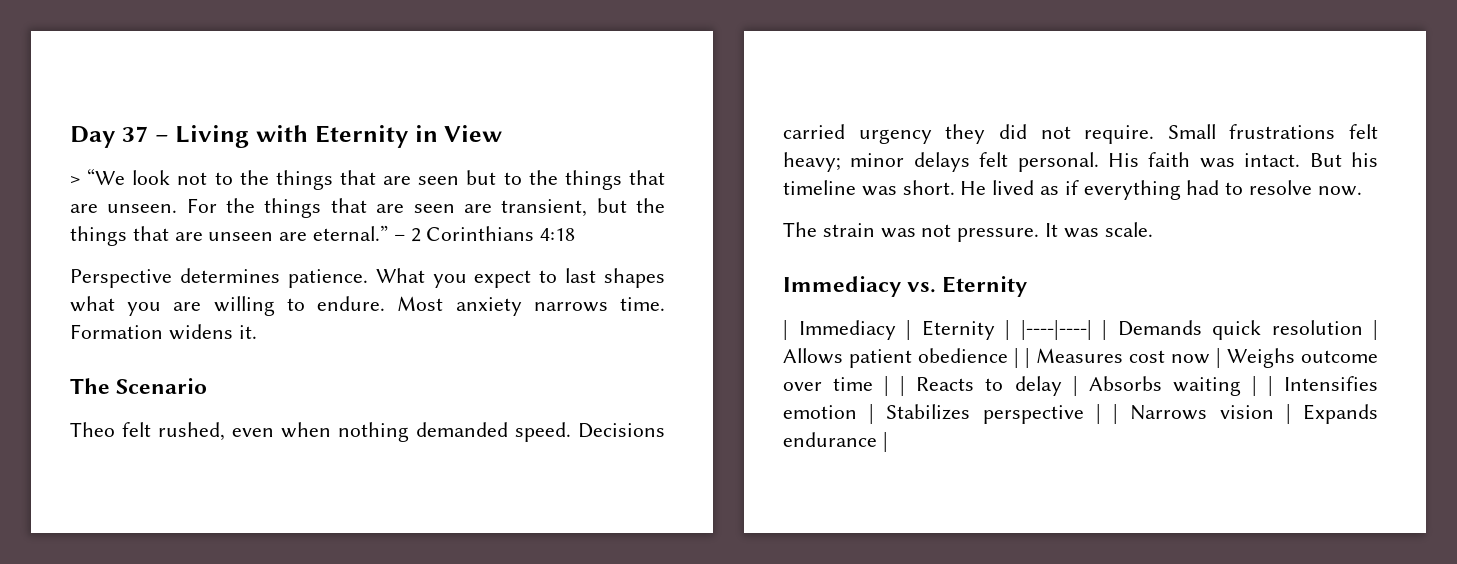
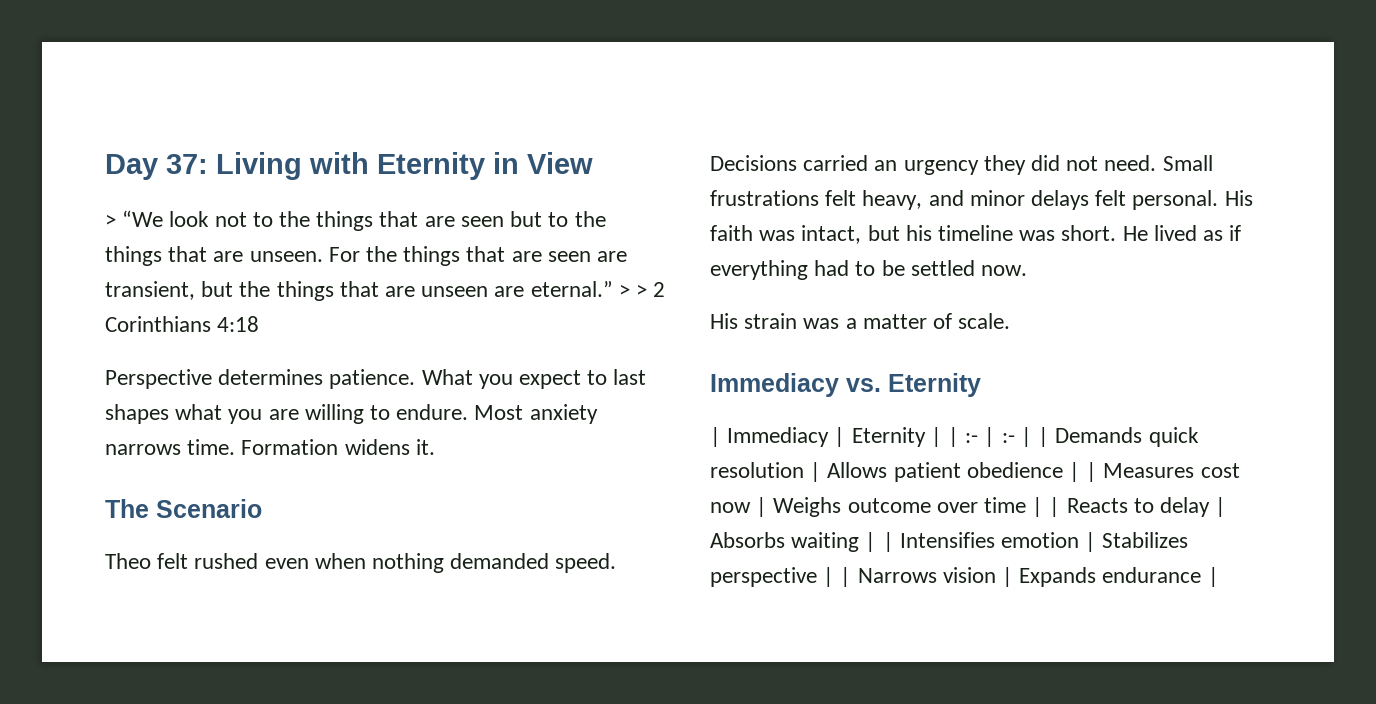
- Day 37 – Living with Eternity in View
+ Day 37: Living with Eternity in View
- – 2 Corinthians 4:18
+ > > 2 Corinthians 4:18
- Theo felt rushed, even when nothing demanded speed.
+ Theo felt rushed even when nothing demanded speed.
- Decisions carried urgency they did not require.
+ Decisions carried an urgency they did not need.
- Small frustrations felt heavy; minor delays felt personal.
+ Small frustrations felt heavy, and minor delays felt personal.
- His faith was intact. But his timeline was short.
+ His faith was intact, but his timeline was short.
- He lived as if everything had to resolve now.
+ He lived as if everything had to be settled now.
- The strain was not pressure. It was scale.
+ His strain was a matter of scale.
- | Immediacy | Eternity | |----|----| | Demands quick resolution | Allows patient obedience | | Measures cost now | Weighs outcome over time | | Reacts to delay | Absorbs waiting | | Intensifies emotion | Stabilizes perspective | | Narrows vision | Expands endurance |
+ | Immediacy | Eternity | | :- | :- | | Demands quick resolution | Allows patient obedience | | Measures cost now | Weighs outcome over time | | Reacts to delay | Absorbs waiting | | Intensifies emotion | Stabilizes perspective | | Narrows vision | Expands endurance |

